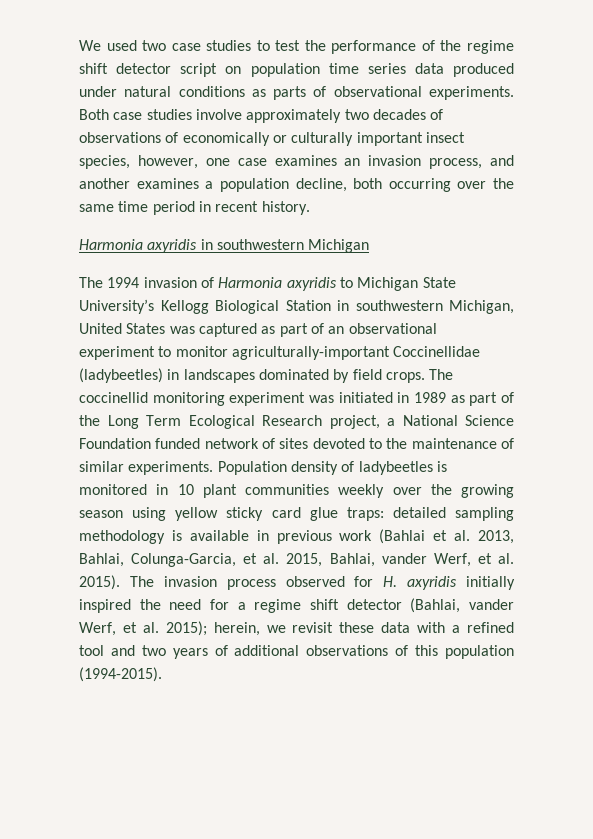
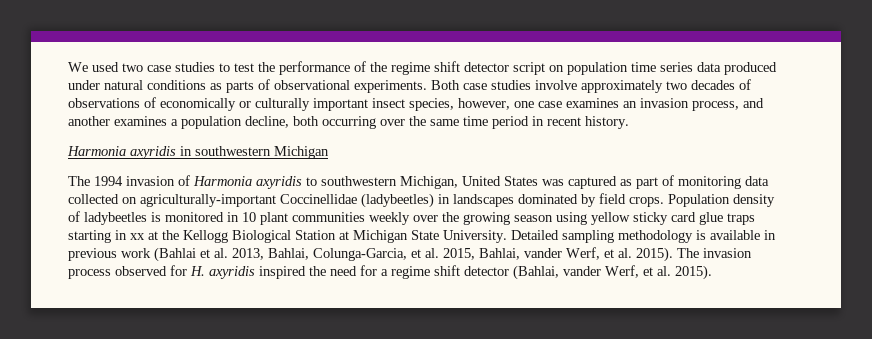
- The 1994 invasion of Harmonia axyridis to Michigan State University’s Kellogg Biological Station in southwestern Michigan, United States was captured as part of an observational experiment to monitor agriculturally-important Coccinellidae (ladybeetles) in landscapes dominated by field crops.
+ The 1994 invasion of Harmonia axyridis to southwestern Michigan, United States was captured as part of monitoring data collected on agriculturally-important Coccinellidae (ladybeetles) in landscapes dominated by field crops.
- The coccinellid monitoring experiment was initiated in 1989 as part of the Long Term Ecological Research project, a National Science Foundation funded network of sites devoted to the maintenance of similar experiments.
- Population density of ladybeetles is monitored in 10 plant communities weekly over the growing season using yellow sticky card glue traps: detailed sampling methodology is available in previous work (Bahlai et al. 2013, Bahlai, Colunga-Garcia, et al. 2015, Bahlai, vander Werf, et al. 2015).
+ Population density of ladybeetles is monitored in 10 plant communities weekly over the growing season using yellow sticky card glue traps starting in xx at the Kellogg Biological Station at Michigan State University. Detailed sampling methodology is available in previous work (Bahlai et al. 2013, Bahlai, Colunga-Garcia, et al. 2015, Bahlai, vander Werf, et al. 2015).
- The invasion process observed for H. axyridis initially inspired the need for a regime shift detector (Bahlai, vander Werf, et al. 2015); herein, we revisit these data with a refined tool and two years of additional observations of this population (1994-2015).
+ The invasion process observed for H. axyridis inspired the need for a regime shift detector (Bahlai, vander Werf, et al. 2015).

